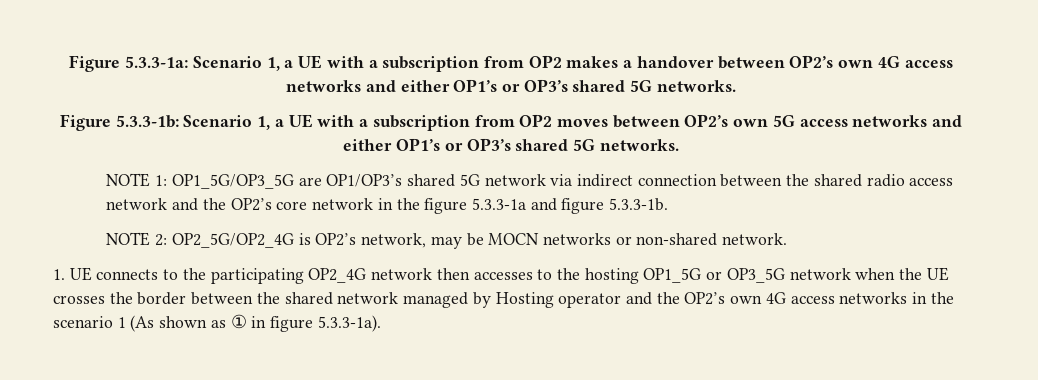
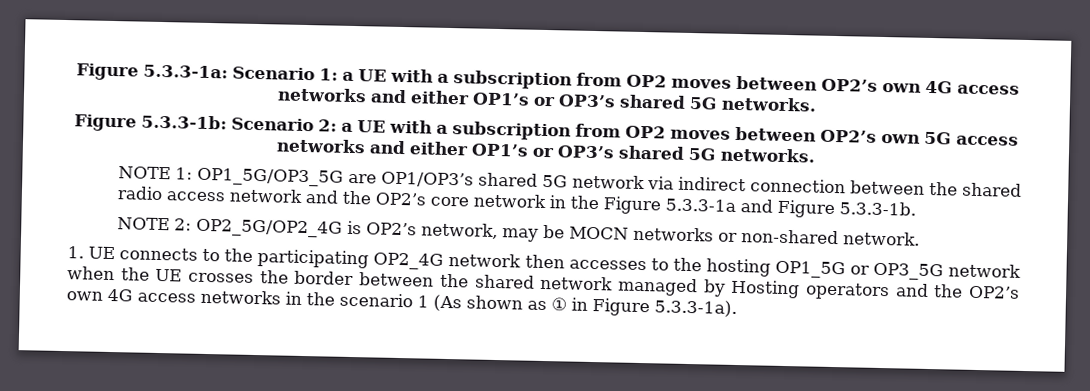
- Figure 5.3.3-1a: Scenario 1, a UE with a subscription from OP2 makes a handover between OP2’s own 4G access networks and either OP1’s or OP3’s shared 5G networks.
+ Figure 5.3.3-1a: Scenario 1: a UE with a subscription from OP2 moves between OP2’s own 4G access networks and either OP1’s or OP3’s shared 5G networks.
- Figure 5.3.3-1b: Scenario 1, a UE with a subscription from OP2 moves between OP2’s own 5G access networks and either OP1’s or OP3’s shared 5G networks.
+ Figure 5.3.3-1b: Scenario 2: a UE with a subscription from OP2 moves between OP2’s own 5G access networks and either OP1’s or OP3’s shared 5G networks.
- NOTE 1: OP1_5G/OP3_5G are OP1/OP3’s shared 5G network via indirect connection between the shared radio access network and the OP2’s core network in the figure 5.3.3-1a and figure 5.3.3-1b.
+ NOTE 1: OP1_5G/OP3_5G are OP1/OP3’s shared 5G network via indirect connection between the shared radio access network and the OP2’s core network in the Figure 5.3.3-1a and Figure 5.3.3-1b.
- 1. UE connects to the participating OP2_4G network then accesses to the hosting OP1_5G or OP3_5G network when the UE crosses the border between the shared network managed by Hosting operator and the OP2’s own 4G access networks in the scenario 1 (As shown as ① in figure 5.3.3-1a).
+ 1. UE connects to the participating OP2_4G network then accesses to the hosting OP1_5G or OP3_5G network when the UE crosses the border between the shared network managed by Hosting operators and the OP2’s own 4G access networks in the scenario 1 (As shown as ① in Figure 5.3.3-1a).

